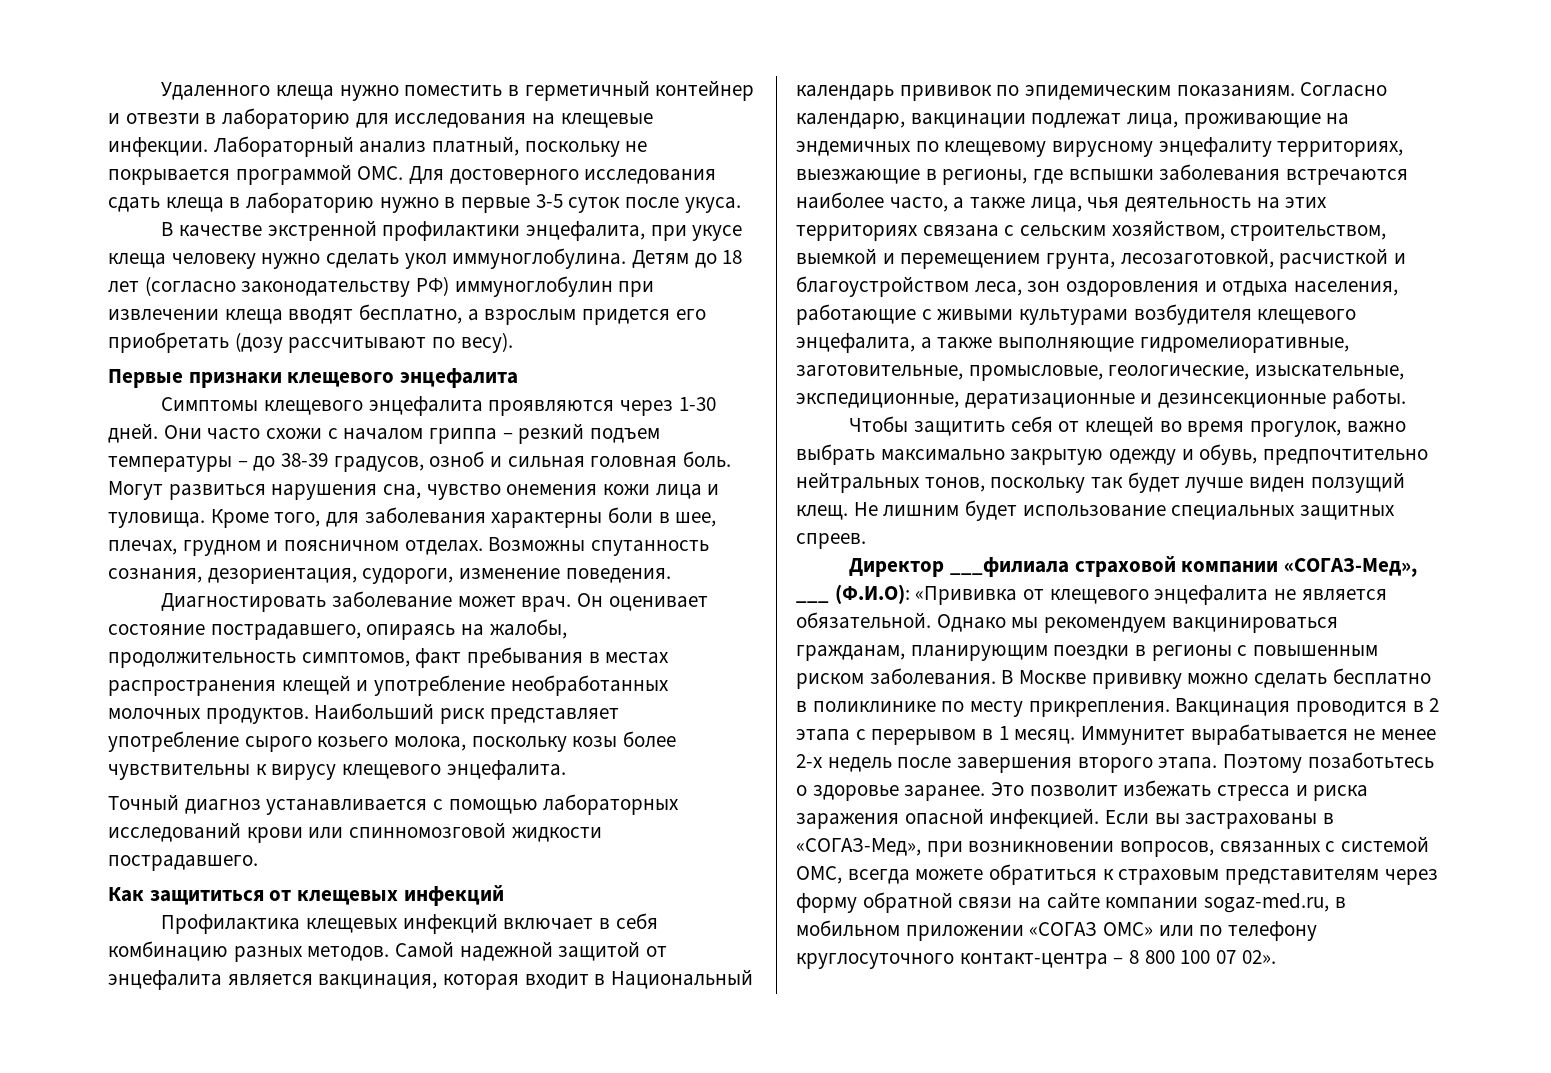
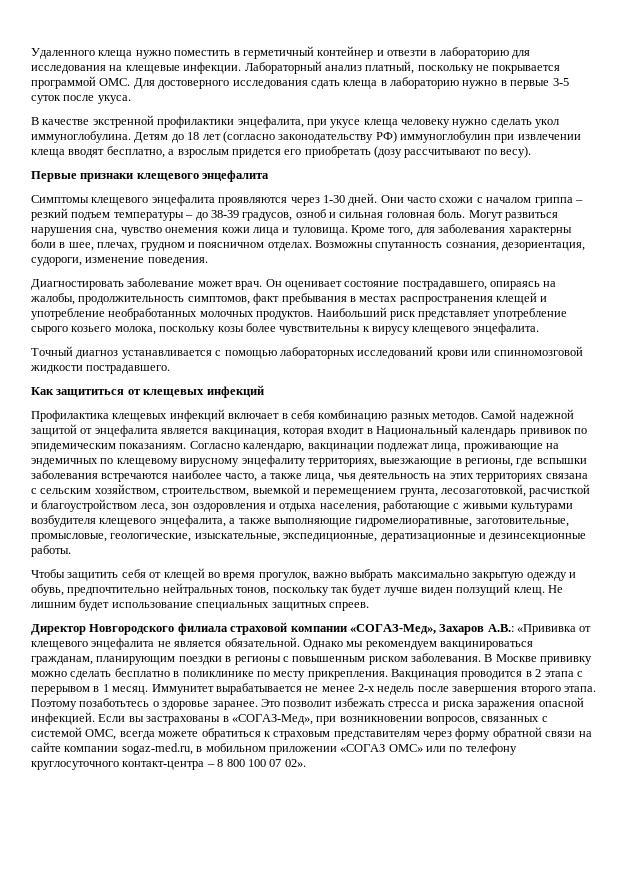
- Директор ___филиала страховой компании «СОГАЗ-Мед», ___ (Ф.И.О): «Прививка от клещевого энцефалита не является обязательной.
+ Директор Новгородского филиала страховой компании «СОГАЗ-Мед», Захаров А.В.: «Прививка от клещевого энцефалита не является обязательной.

